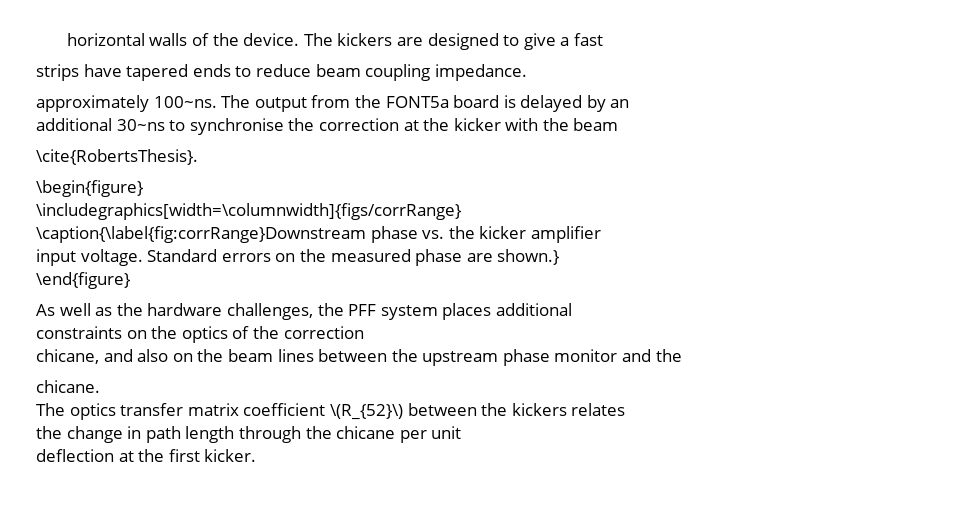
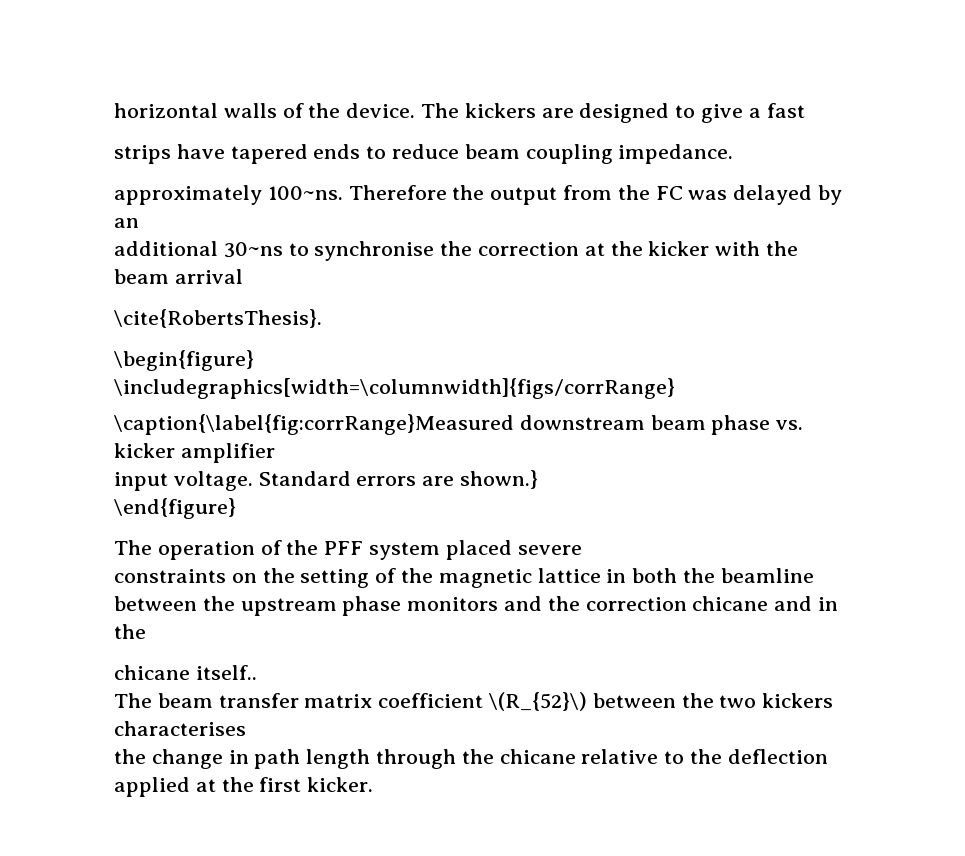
- The output from the FONT5a board is delayed by an
+ Therefore the output from the FC was delayed by an
- additional 30~ns to synchronise the correction at the kicker with the beam
+ additional 30~ns to synchronise the correction at the kicker with the beam arrival
- \caption{\label{fig:corrRange}Downstream phase vs. the kicker amplifier
+ \caption{\label{fig:corrRange}Measured downstream beam phase vs. kicker amplifier
- Standard errors on the measured phase are shown.}
+ Standard errors are shown.}
- As well as the hardware challenges, the PFF system places additional
+ The operation of the PFF system placed severe
- constraints on the optics of the correction
- chicane, and also on the beam lines between the upstream phase monitor and the
- chicane.
- The optics transfer matrix coefficient \(R_{52}\) between the kickers relates
+ constraints on the setting of the magnetic lattice in both the beamline between the upstream phase monitors and the correction chicane and in the
+ chicane itself..
+ The beam transfer matrix coefficient \(R_{52}\) between the two kickers characterises
- the change in path length through the chicane per unit
- deflection at the first kicker.
+ the change in path length through the chicane relative to the deflection applied at the first kicker.

